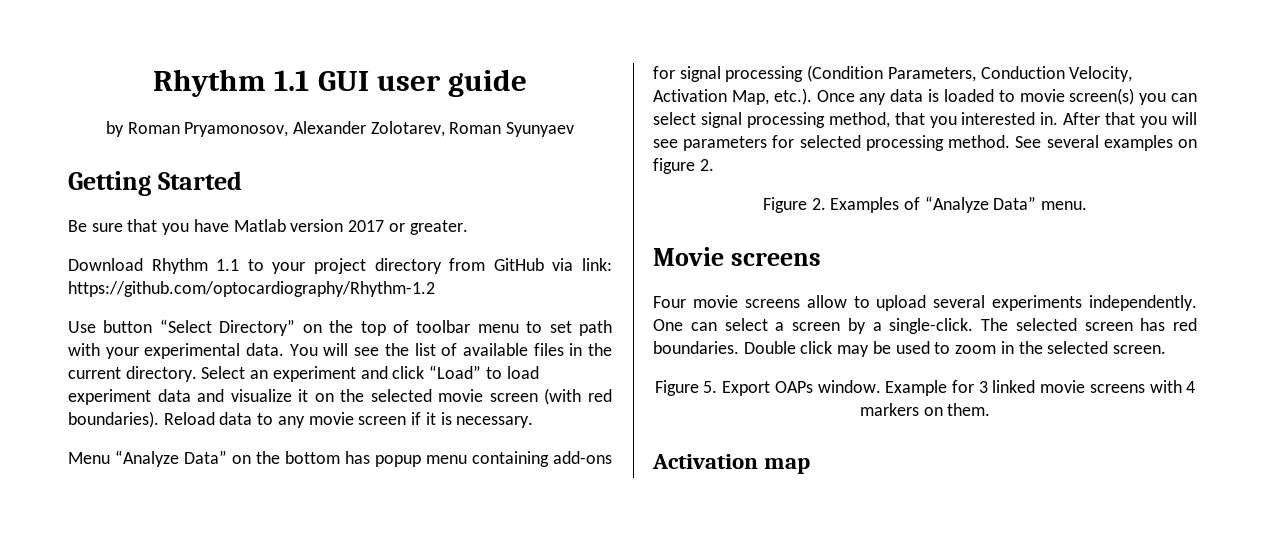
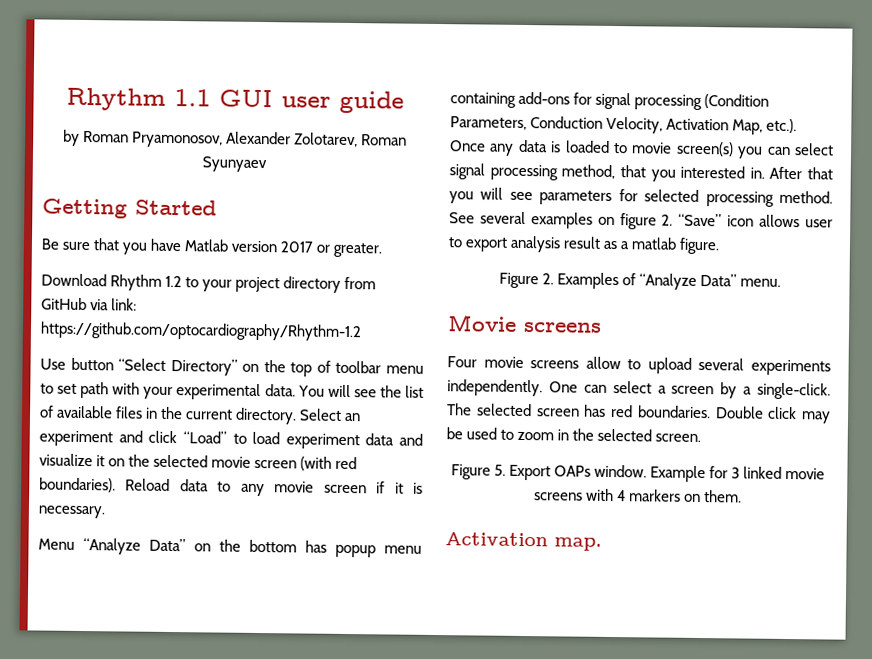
- Download Rhythm 1.1 to your project directory from GitHub via link: https://github.com/optocardiography/Rhythm-1.2
+ Download Rhythm 1.2 to your project directory from GitHub via link: https://github.com/optocardiography/Rhythm-1.2
- See several examples on figure 2.
+ See several examples on figure 2. “Save” icon allows user to export analysis result as a matlab figure.
- Activation map
+ Activation map.

